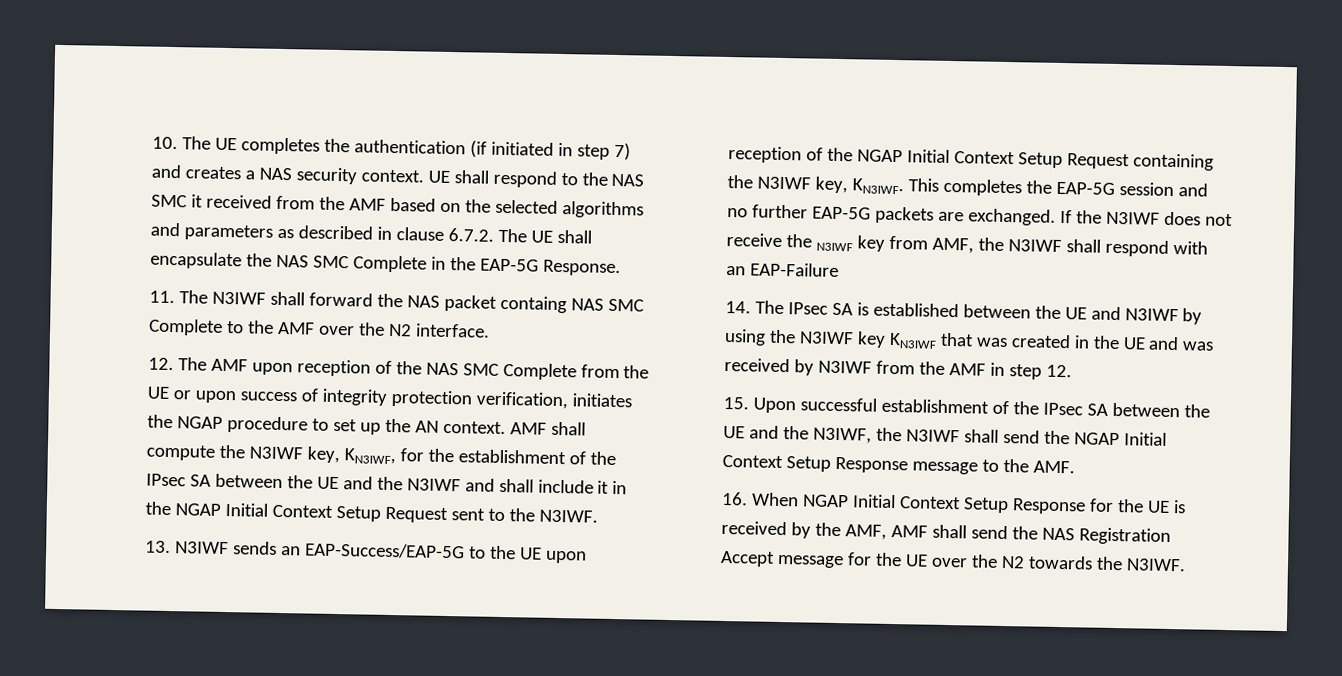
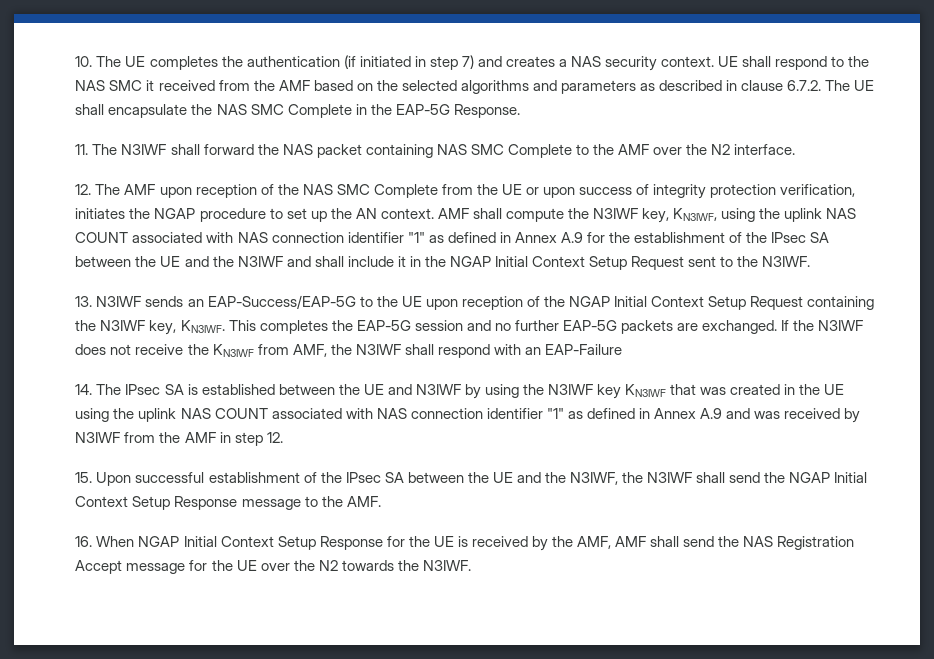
- 11. The N3IWF shall forward the NAS packet containg NAS SMC Complete to the AMF over the N2 interface.
+ 11. The N3IWF shall forward the NAS packet containing NAS SMC Complete to the AMF over the N2 interface.
- AMF shall compute the N3IWF key, KN3IWF, for the establishment of the IPsec SA between the UE and the N3IWF and shall include it in the NGAP Initial Context Setup Request sent to the N3IWF.
+ AMF shall compute the N3IWF key, KN3IWF, using the uplink NAS COUNT associated with NAS connection identifier "1" as defined in Annex A.9 for the establishment of the IPsec SA between the UE and the N3IWF and shall include it in the NGAP Initial Context Setup Request sent to the N3IWF.
- If the N3IWF does not receive the N3IWF key from AMF, the N3IWF shall respond with an EAP-Failure
+ If the N3IWF does not receive the KN3IWF from AMF, the N3IWF shall respond with an EAP-Failure
- 14. The IPsec SA is established between the UE and N3IWF by using the N3IWF key KN3IWF that was created in the UE and was received by N3IWF from the AMF in step 12.
+ 14. The IPsec SA is established between the UE and N3IWF by using the N3IWF key KN3IWF that was created in the UE using the uplink NAS COUNT associated with NAS connection identifier "1" as defined in Annex A.9 and was received by N3IWF from the AMF in step 12.

